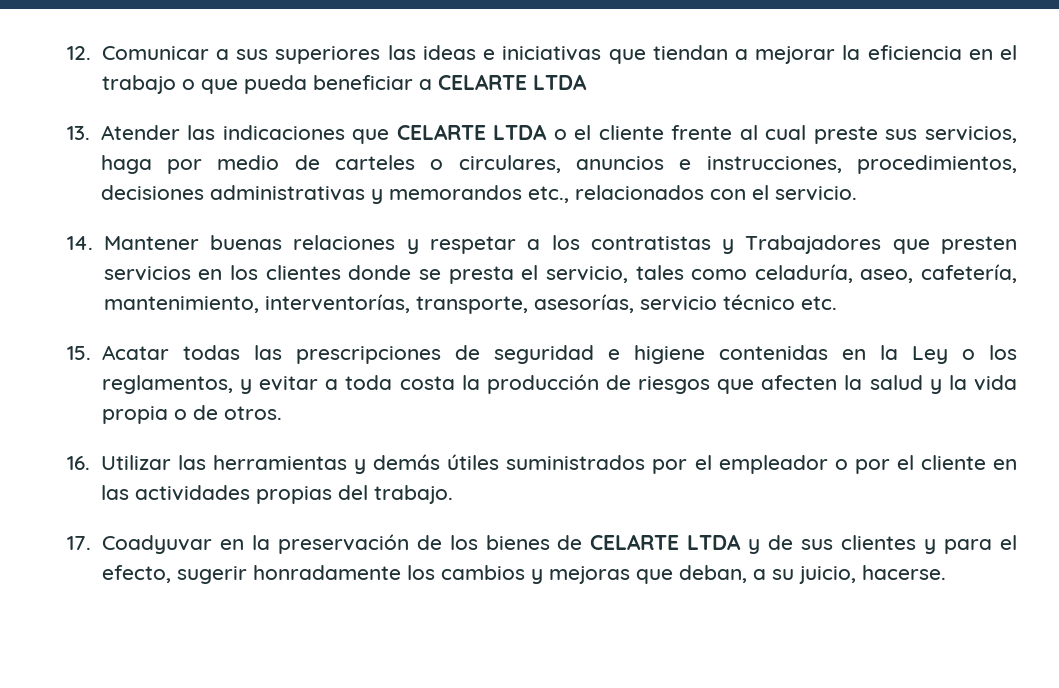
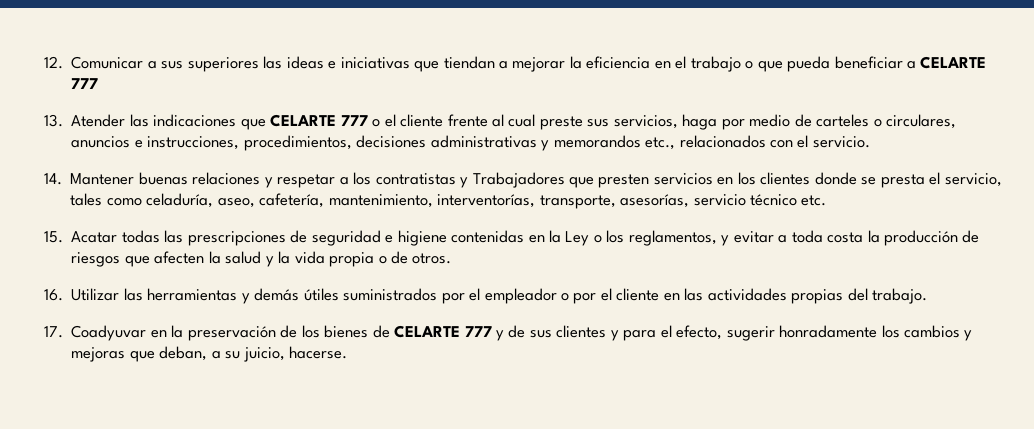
- 12. Comunicar a sus superiores las ideas e iniciativas que tiendan a mejorar la eficiencia en el trabajo o que pueda beneficiar a CELARTE LTDA
+ 12. Comunicar a sus superiores las ideas e iniciativas que tiendan a mejorar la eficiencia en el trabajo o que pueda beneficiar a CELARTE 777
- 13. Atender las indicaciones que CELARTE LTDA o el cliente frente al cual preste sus servicios, haga por medio de carteles o circulares, anuncios e instrucciones, procedimientos, decisiones administrativas y memorandos etc., relacionados con el servicio.
+ 13. Atender las indicaciones que CELARTE 777 o el cliente frente al cual preste sus servicios, haga por medio de carteles o circulares, anuncios e instrucciones, procedimientos, decisiones administrativas y memorandos etc., relacionados con el servicio.
- 17. Coadyuvar en la preservación de los bienes de CELARTE LTDA y de sus clientes y para el efecto, sugerir honradamente los cambios y mejoras que deban, a su juicio, hacerse.
+ 17. Coadyuvar en la preservación de los bienes de CELARTE 777 y de sus clientes y para el efecto, sugerir honradamente los cambios y mejoras que deban, a su juicio, hacerse.

